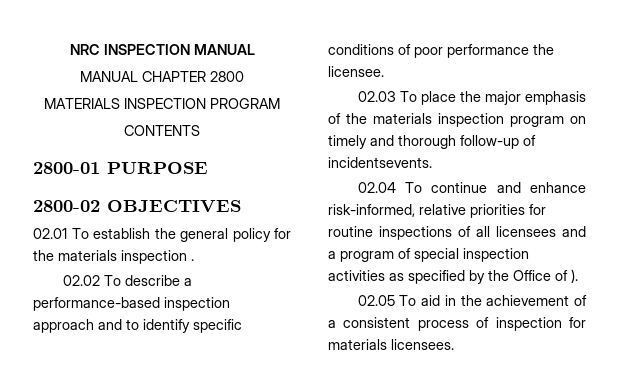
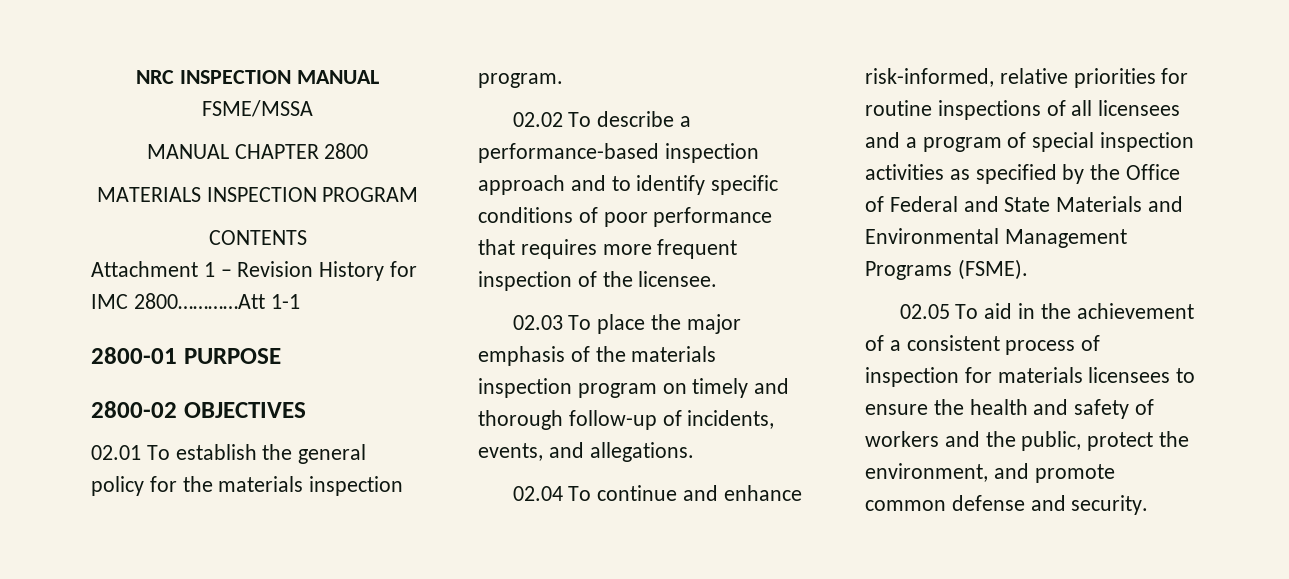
- NRC INSPECTION MANUAL
+ NRC INSPECTION MANUAL FSME/MSSA
+ Attachment 1 – Revision History for IMC 2800…………Att 1-1
- 02.01 To establish the general policy for the materials inspection .
+ 02.01 To establish the general policy for the materials inspection program.
- 02.02 To describe a performance-based inspection approach and to identify specific conditions of poor performance the licensee.
+ 02.02 To describe a performance-based inspection approach and to identify specific conditions of poor performance that requires more frequent inspection of the licensee.
- 02.03 To place the major emphasis of the materials inspection program on timely and thorough follow-up of incidentsevents.
+ 02.03 To place the major emphasis of the materials inspection program on timely and thorough follow-up of incidents, events, and allegations.
- 02.04 To continue and enhance risk-informed, relative priorities for routine inspections of all licensees and a program of special inspection activities as specified by the Office of ).
+ 02.04 To continue and enhance risk-informed, relative priorities for routine inspections of all licensees and a program of special inspection activities as specified by the Office of Federal and State Materials and Environmental Management Programs (FSME).
- 02.05 To aid in the achievement of a consistent process of inspection for materials licensees.
+ 02.05 To aid in the achievement of a consistent process of inspection for materials licensees to ensure the health and safety of workers and the public, protect the environment, and promote common defense and security.

